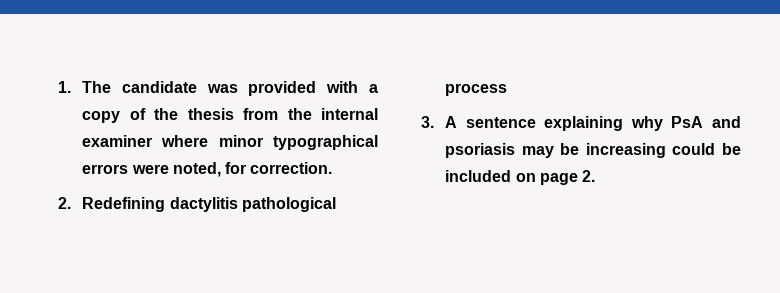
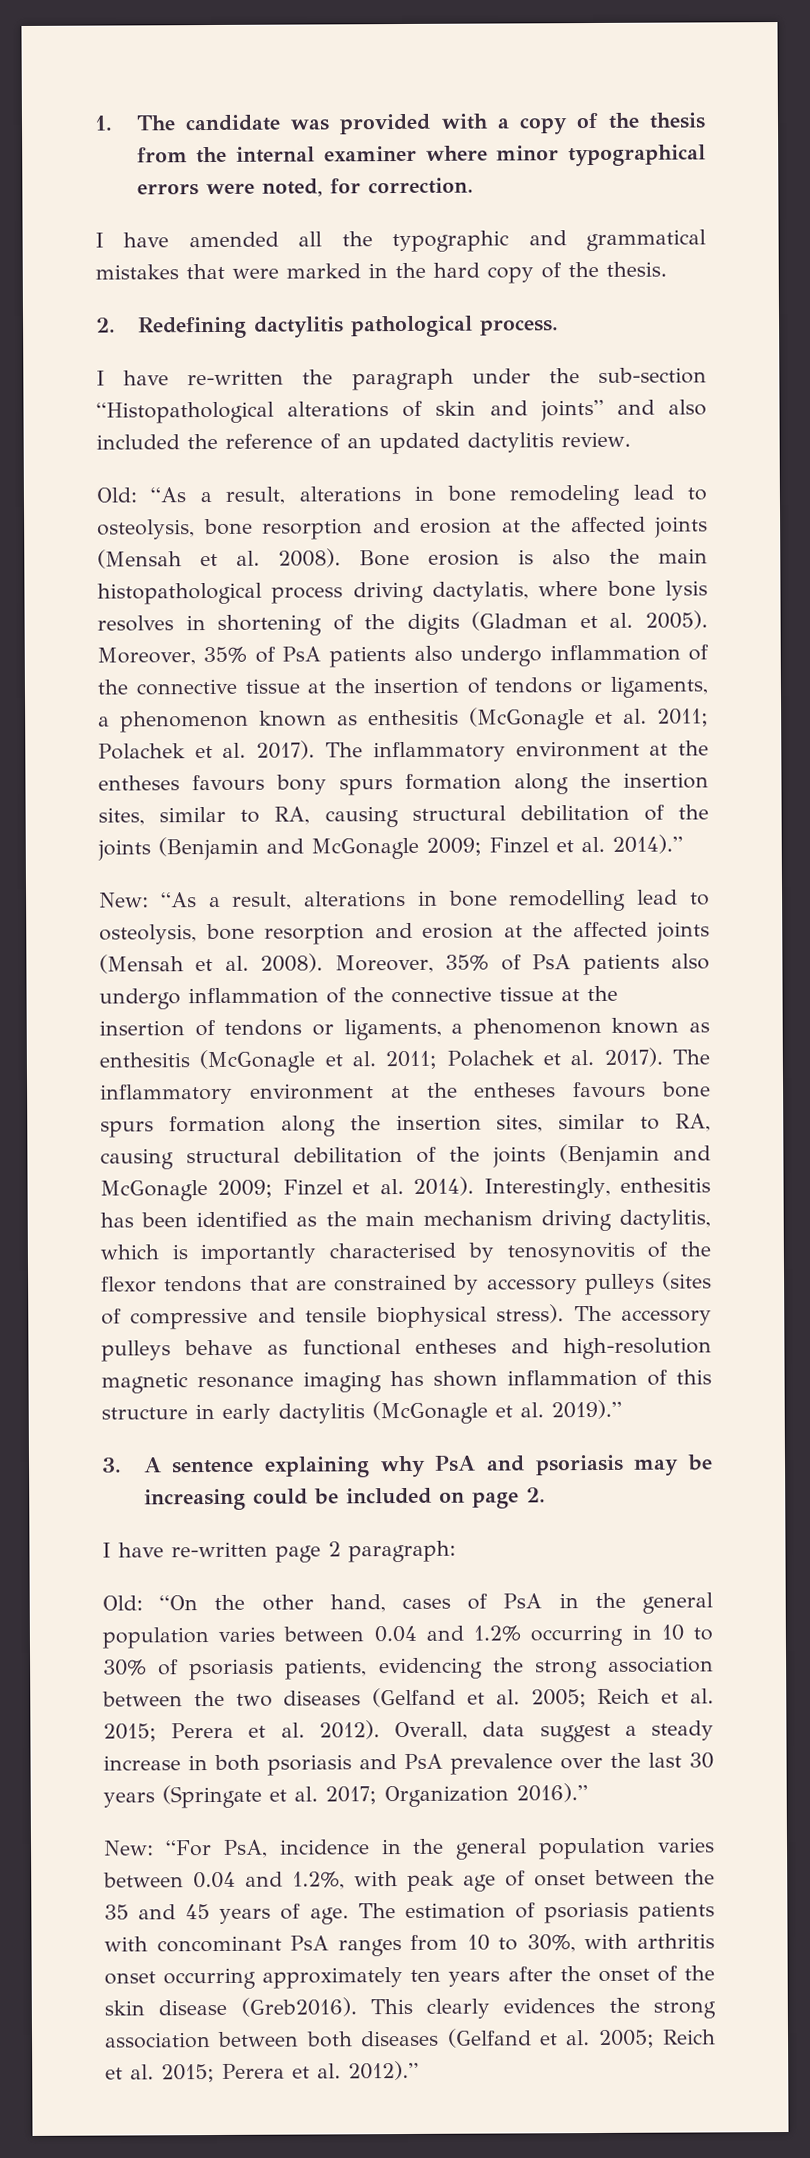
- 2. Redefining dactylitis pathological process
+ I have amended all the typographic and grammatical mistakes that were marked in the hard copy of the thesis.
+ 2. Redefining dactylitis pathological process.
+ I have re-written the paragraph under the sub-section “Histopathological alterations of skin and joints” and also included the reference of an updated dactylitis review.
+ Old: “As a result, alterations in bone remodeling lead to osteolysis, bone resorption and erosion at the affected joints (Mensah et al. 2008). Bone erosion is also the main histopathological process driving dactylatis, where bone lysis resolves in shortening of the digits (Gladman et al. 2005). Moreover, 35% of PsA patients also undergo inflammation of the connective tissue at the insertion of tendons or ligaments, a phenomenon known as enthesitis (McGonagle et al. 2011; Polachek et al. 2017). The inflammatory environment at the entheses favours bony spurs formation along the insertion sites, similar to RA, causing structural debilitation of the joints (Benjamin and McGonagle 2009; Finzel et al. 2014).”
+ New: “As a result, alterations in bone remodelling lead to osteolysis, bone resorption and erosion at the affected joints (Mensah et al. 2008). Moreover, 35% of PsA patients also undergo inflammation of the connective tissue at the insertion of tendons or ligaments, a phenomenon known as enthesitis (McGonagle et al. 2011; Polachek et al. 2017). The inflammatory environment at the entheses favours bone spurs formation along the insertion sites, similar to RA, causing structural debilitation of the joints (Benjamin and McGonagle 2009; Finzel et al. 2014). Interestingly, enthesitis has been identified as the main mechanism driving dactylitis, which is importantly characterised by tenosynovitis of the flexor tendons that are constrained by accessory pulleys (sites of compressive and tensile biophysical stress). The accessory pulleys behave as functional entheses and high-resolution magnetic resonance imaging has shown inflammation of this structure in early dactylitis (McGonagle et al. 2019).”
+ I have re-written page 2 paragraph:
+ Old: “On the other hand, cases of PsA in the general population varies between 0.04 and 1.2% occurring in 10 to 30% of psoriasis patients, evidencing the strong association between the two diseases (Gelfand et al. 2005; Reich et al. 2015; Perera et al. 2012). Overall, data suggest a steady increase in both psoriasis and PsA prevalence over the last 30 years (Springate et al. 2017; Organization 2016).”
+ New: “For PsA, incidence in the general population varies between 0.04 and 1.2%, with peak age of onset between the 35 and 45 years of age. The estimation of psoriasis patients with concominant PsA ranges from 10 to 30%, with arthritis onset occurring approximately ten years after the onset of the skin disease (Greb2016). This clearly evidences the strong association between both diseases (Gelfand et al. 2005; Reich et al. 2015; Perera et al. 2012).”

